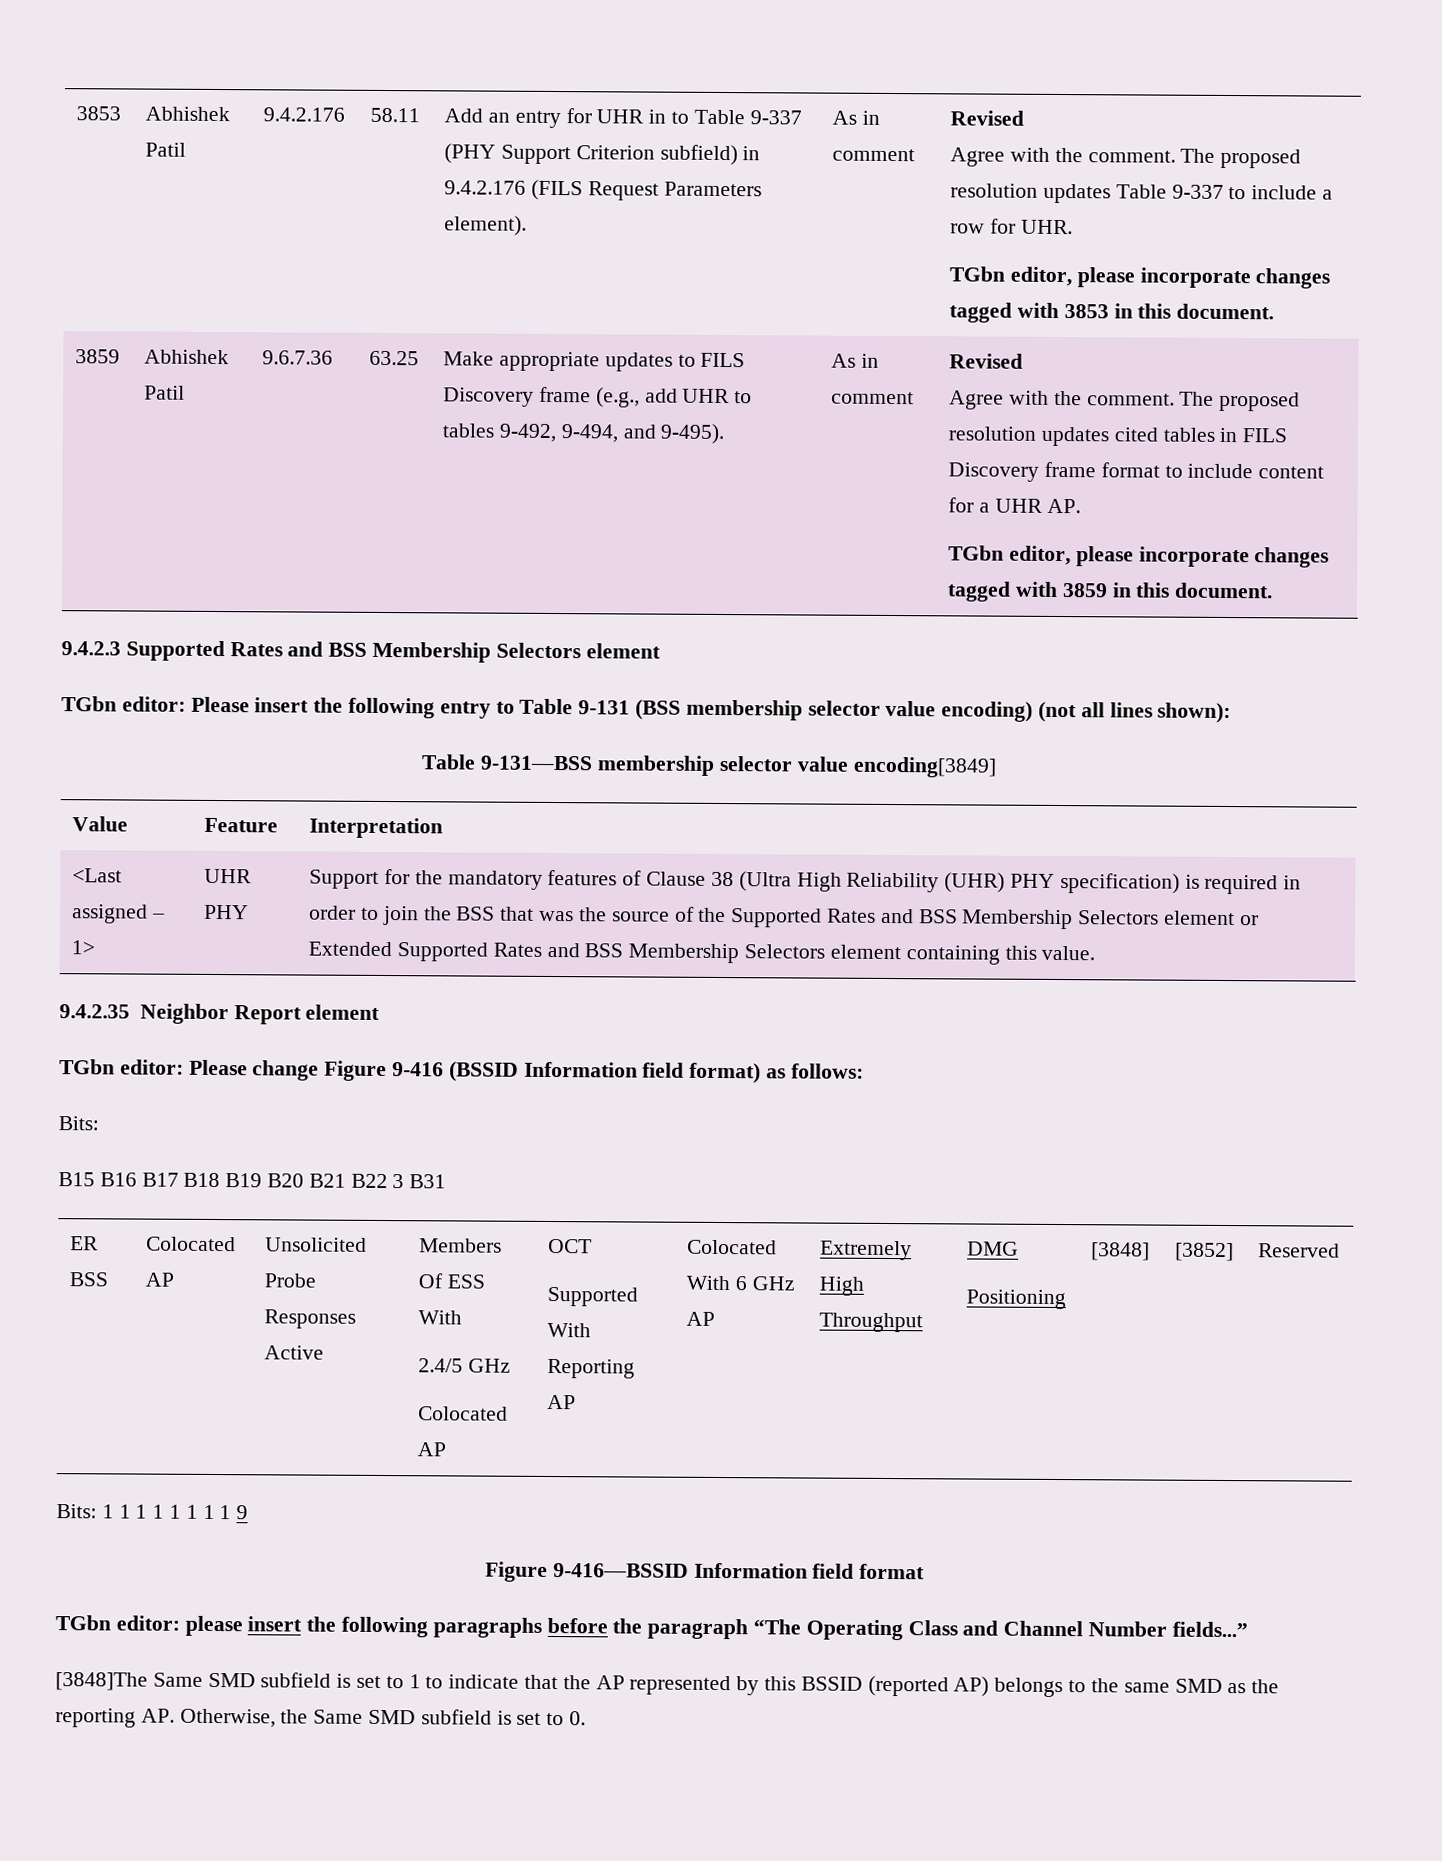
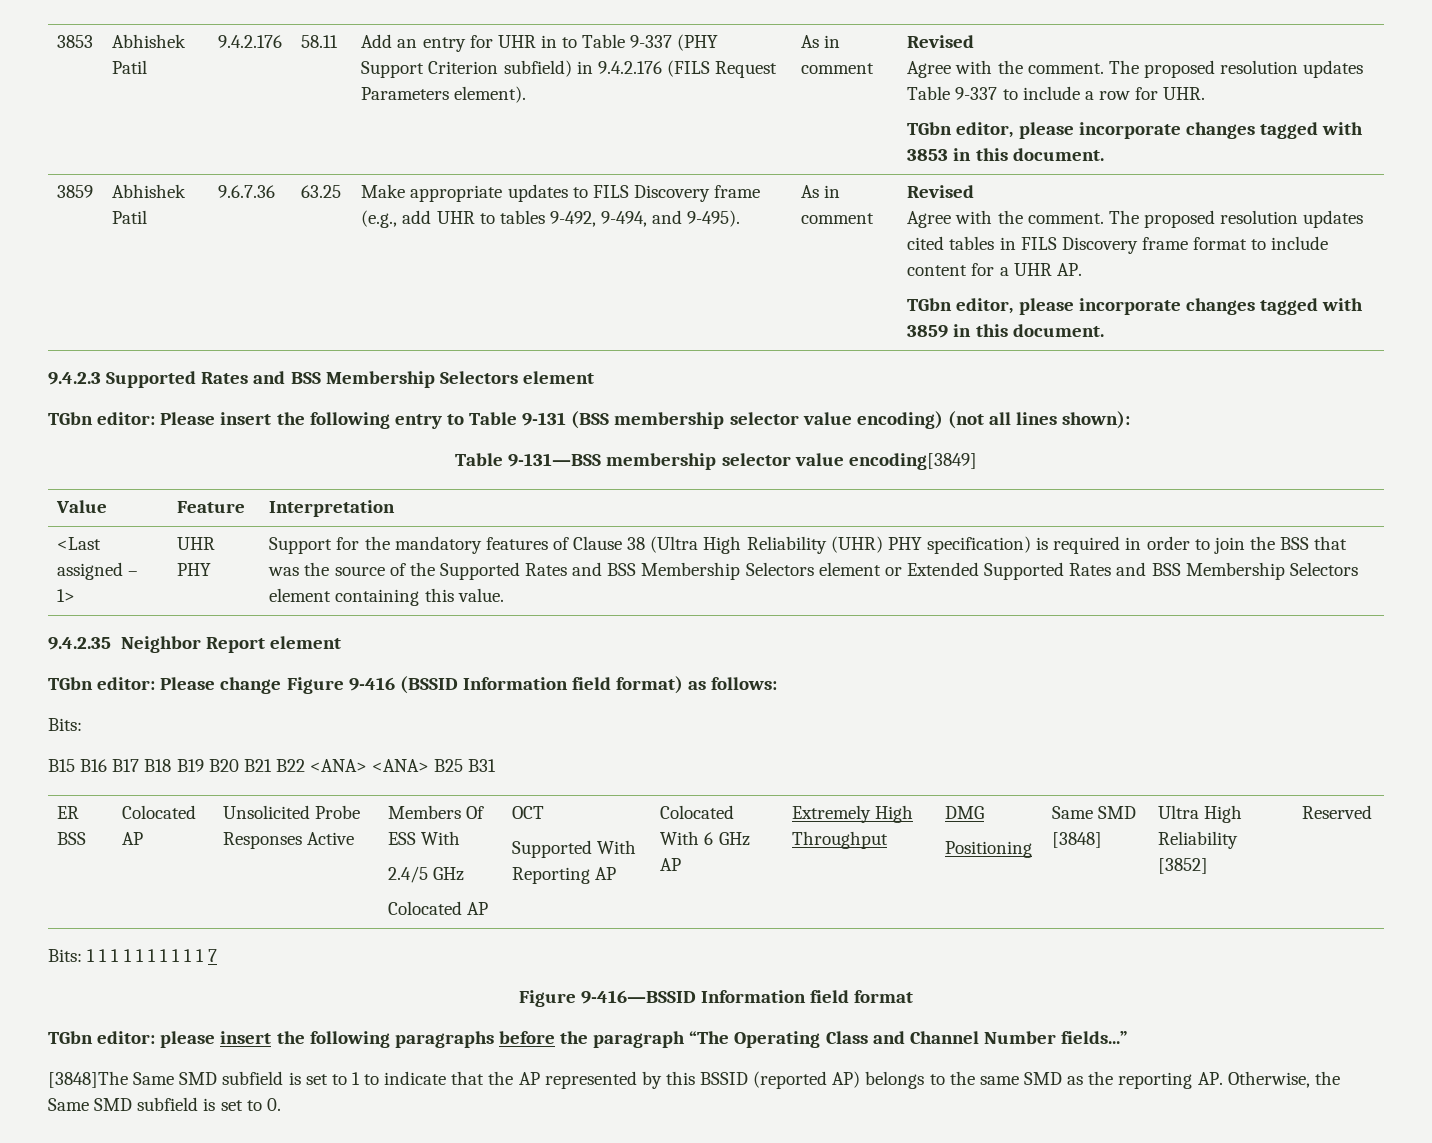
- B15 B16 B17 B18 B19 B20 B21 B22 3 B31
+ B15 B16 B17 B18 B19 B20 B21 B22 <ANA> <ANA> B25 B31
  ER BSS | Colocated AP | Unsolicited Probe Responses Active | Members Of ESS With
  2.4/5 GHz
  Colocated AP | OCT
  Supported With Reporting AP | Colocated With 6 GHz AP | Extremely High Throughput | DMG
- Positioning | [3848] | [3852] | Reserved
+ Positioning | Same SMD [3848] | Ultra High Reliability [3852] | Reserved
- Bits: 1 1 1 1 1 1 1 1 9
+ Bits: 1 1 1 1 1 1 1 1 1 1 7

